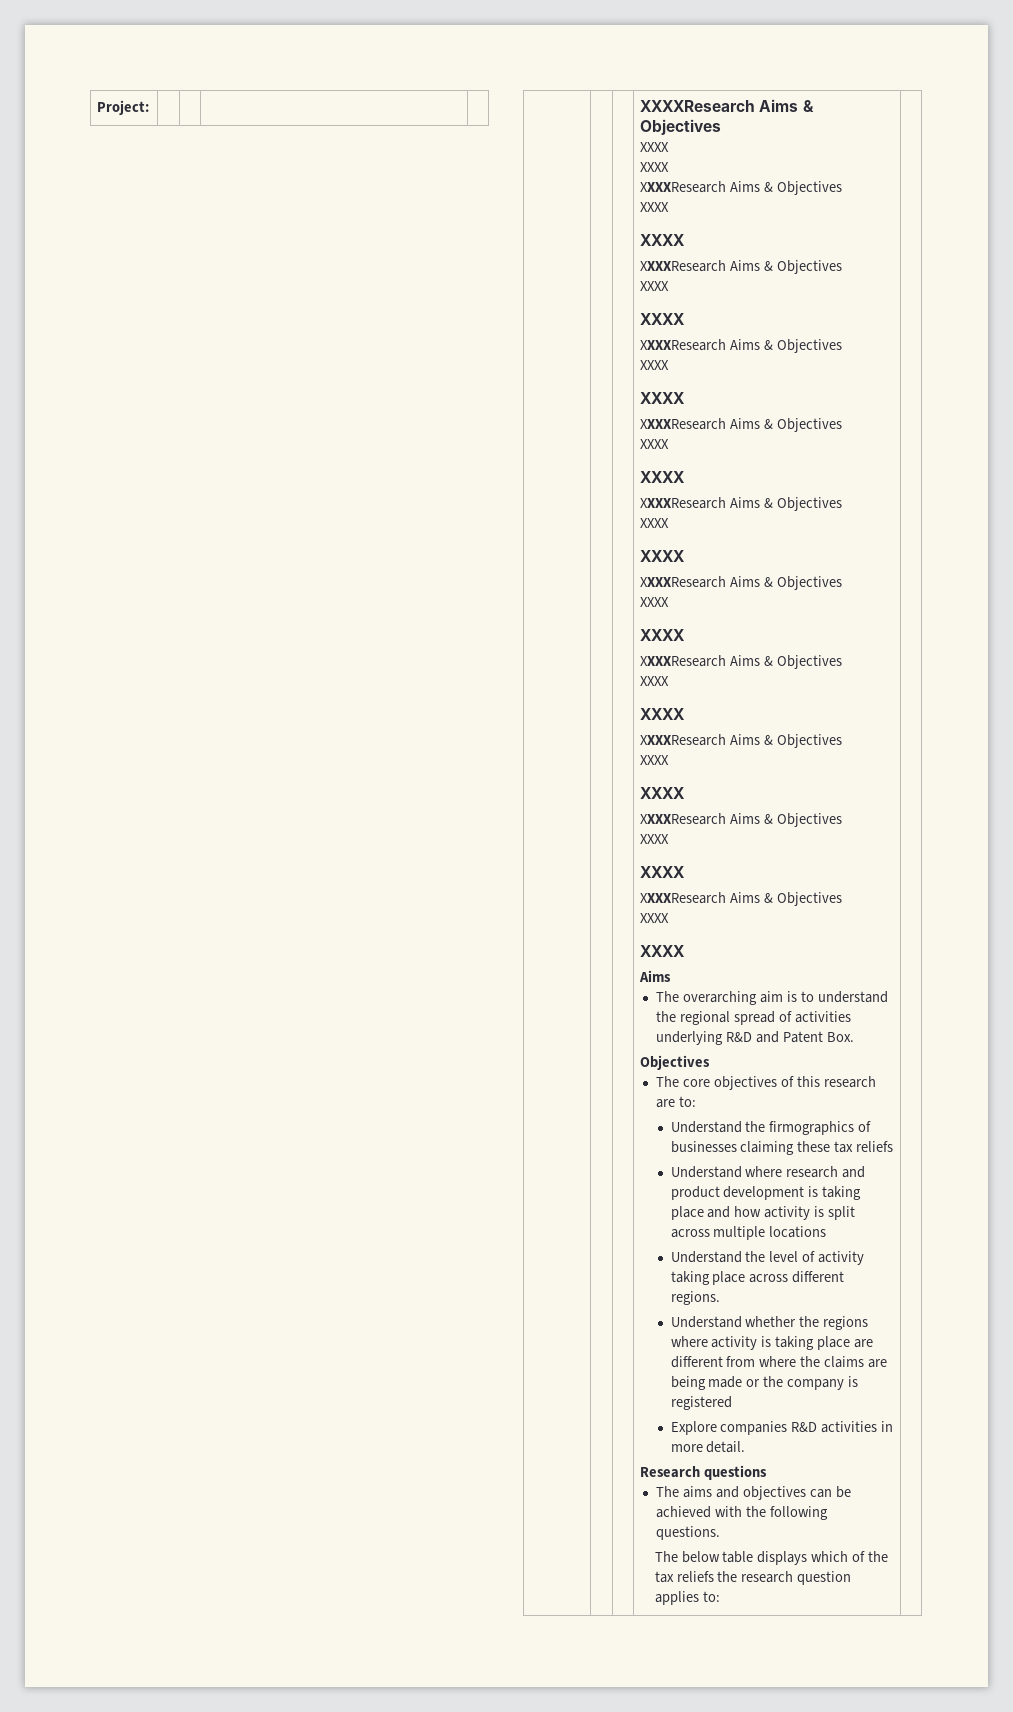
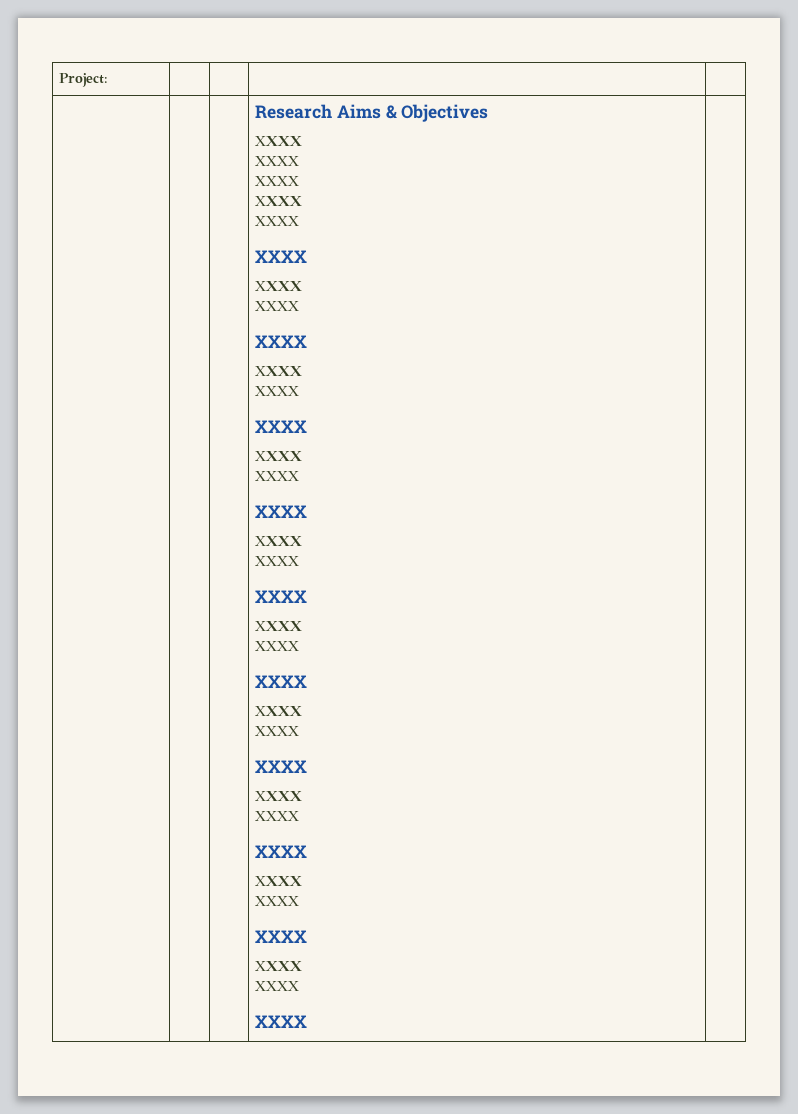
  Project: | | | |
- | | | XXXXResearch Aims & Objectives
+ | | | Research Aims & Objectives
  XXXX
  XXXX
- XXXXResearch Aims & Objectives
  XXXX
  XXXX
- XXXXResearch Aims & Objectives
  XXXX
  XXXX
- XXXXResearch Aims & Objectives
  XXXX
  XXXX
- XXXXResearch Aims & Objectives
  XXXX
  XXXX
- XXXXResearch Aims & Objectives
  XXXX
  XXXX
- XXXXResearch Aims & Objectives
  XXXX
  XXXX
- XXXXResearch Aims & Objectives
  XXXX
  XXXX
- XXXXResearch Aims & Objectives
  XXXX
  XXXX
- XXXXResearch Aims & Objectives
  XXXX
  XXXX
- XXXXResearch Aims & Objectives
  XXXX
  XXXX
- Aims
- The overarching aim is to understand the regional spread of activities underlying R&D and Patent Box.
- Objectives
- The core objectives of this research are to:
- Understand the firmographics of businesses claiming these tax reliefs
- Understand where research and product development is taking place and how activity is split across multiple locations
- Understand the level of activity taking place across different regions.
- Understand whether the regions where activity is taking place are different from where the claims are being made or the company is registered
- Explore companies R&D activities in more detail.
- Research questions
- The aims and objectives can be achieved with the following questions.
- The below table displays which of the tax reliefs the research question applies to:
+ XXXX
+ XXXX
+ XXXX
+ XXXX
+ XXXX
+ XXXX
+ XXXX
+ XXXX
+ XXXX
+ XXXX
+ XXXX

